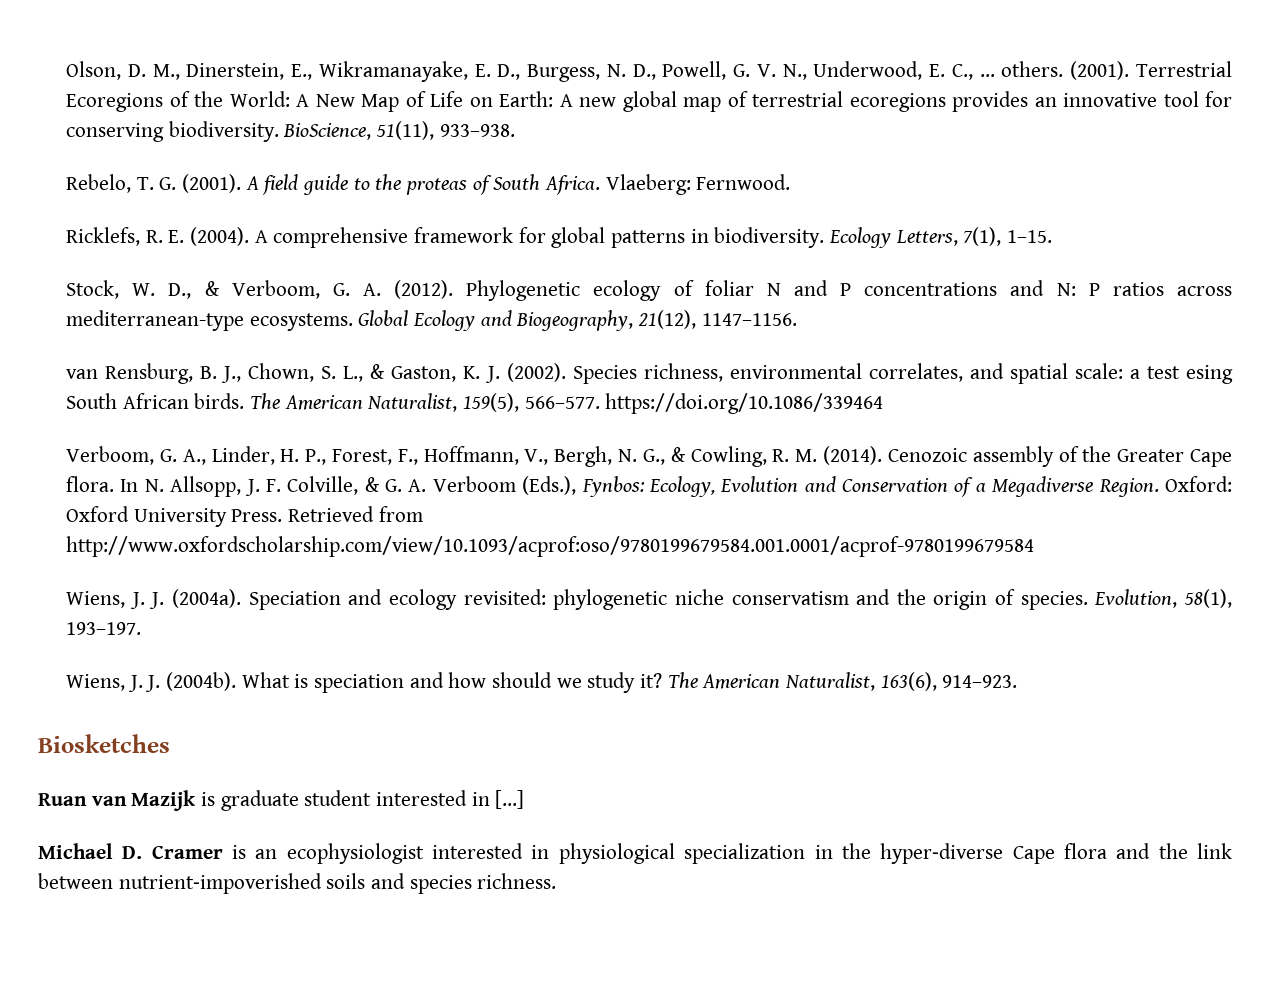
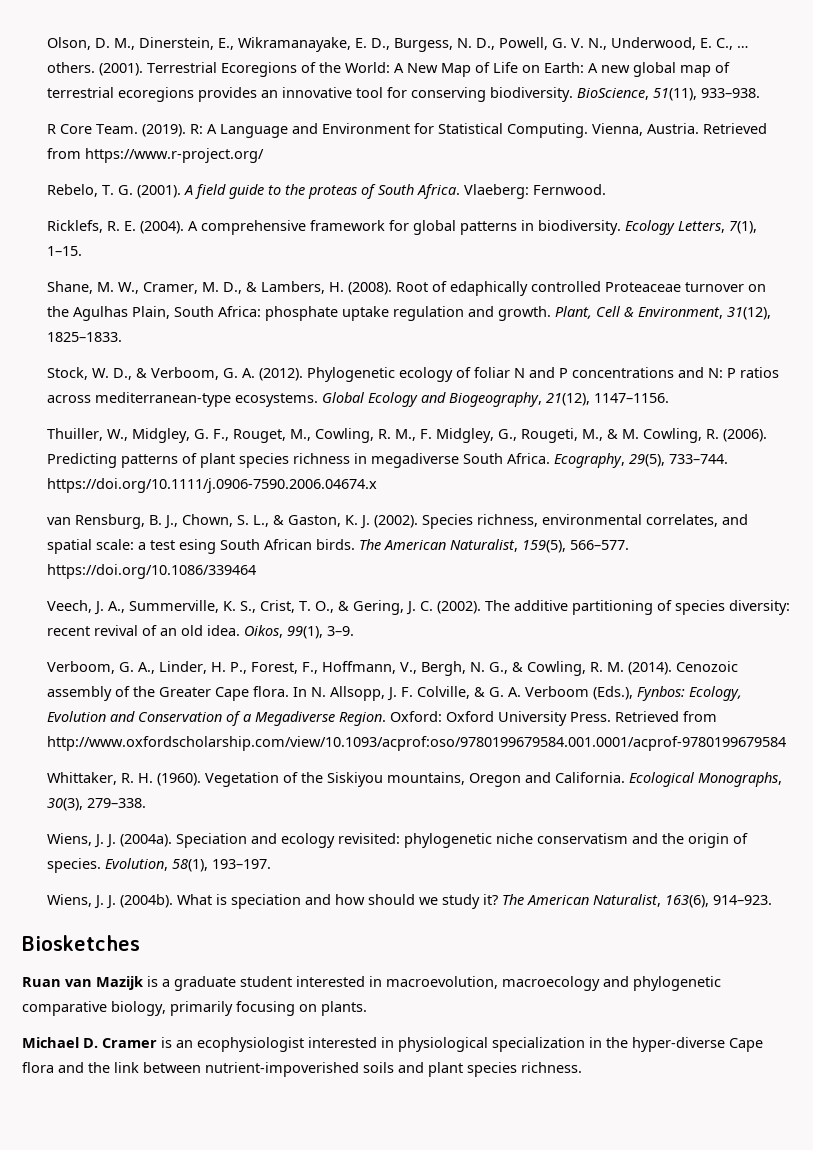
+ R Core Team. (2019). R: A Language and Environment for Statistical Computing. Vienna, Austria. Retrieved from https://www.r-project.org/
+ Shane, M. W., Cramer, M. D., & Lambers, H. (2008). Root of edaphically controlled Proteaceae turnover on the Agulhas Plain, South Africa: phosphate uptake regulation and growth. Plant, Cell & Environment, 31(12), 1825–1833.
+ Thuiller, W., Midgley, G. F., Rouget, M., Cowling, R. M., F. Midgley, G., Rougeti, M., & M. Cowling, R. (2006). Predicting patterns of plant species richness in megadiverse South Africa. Ecography, 29(5), 733–744. https://doi.org/10.1111/j.0906-7590.2006.04674.x
+ Veech, J. A., Summerville, K. S., Crist, T. O., & Gering, J. C. (2002). The additive partitioning of species diversity: recent revival of an old idea. Oikos, 99(1), 3–9.
+ Whittaker, R. H. (1960). Vegetation of the Siskiyou mountains, Oregon and California. Ecological Monographs, 30(3), 279–338.
- Ruan van Mazijk is graduate student interested in […]
+ Ruan van Mazijk is a graduate student interested in macroevolution, macroecology and phylogenetic comparative biology, primarily focusing on plants.
- Michael D. Cramer is an ecophysiologist interested in physiological specialization in the hyper‐diverse Cape flora and the link between nutrient‐impoverished soils and species richness.
+ Michael D. Cramer is an ecophysiologist interested in physiological specialization in the hyper‐diverse Cape flora and the link between nutrient‐impoverished soils and plant species richness.

